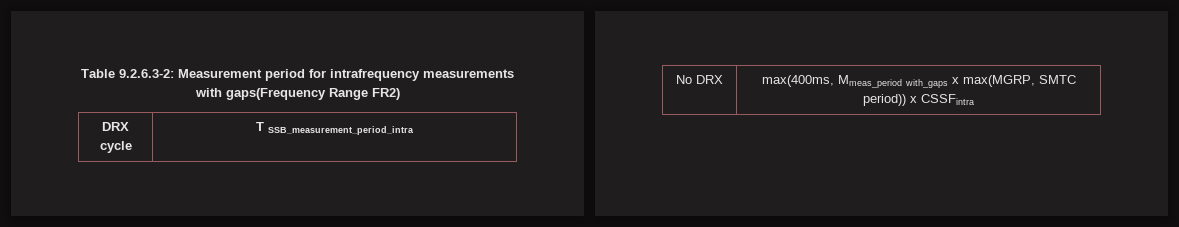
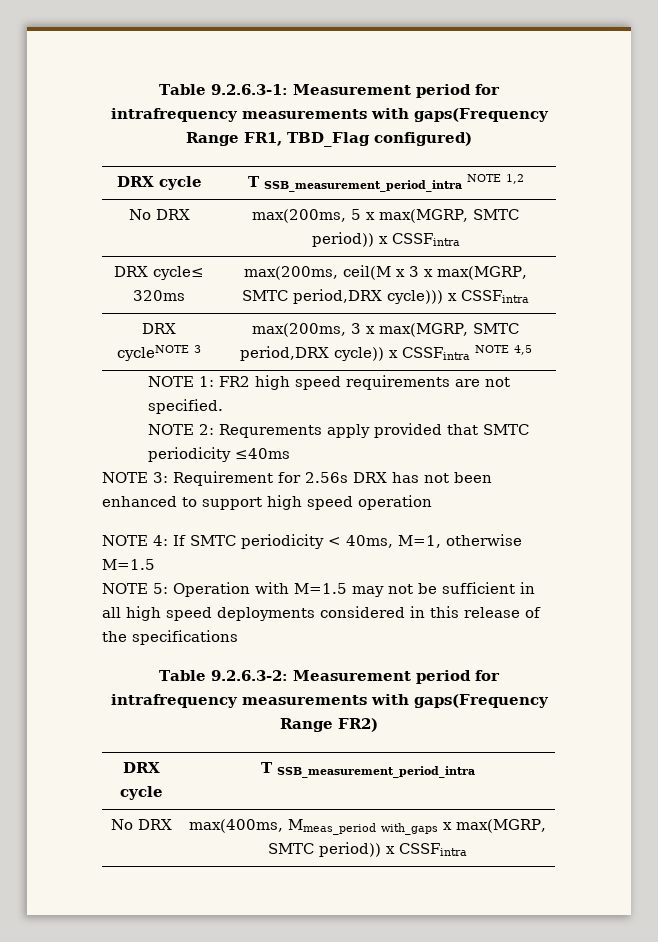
+ Table 9.2.6.3-1: Measurement period for intrafrequency measurements with gaps(Frequency Range FR1, TBD_Flag configured)
+ DRX cycle | T SSB_measurement_period_intra NOTE 1,2
+ No DRX | max(200ms, 5 x max(MGRP, SMTC period)) x CSSFintra
+ DRX cycle≤ 320ms | max(200ms, ceil(M x 3 x max(MGRP, SMTC period,DRX cycle))) x CSSFintra
+ DRX cycleNOTE 3 | max(200ms, 3 x max(MGRP, SMTC period,DRX cycle)) x CSSFintra NOTE 4,5
+ NOTE 1: FR2 high speed requirements are not specified.
+ NOTE 2: Requrements apply provided that SMTC periodicity ≤40ms
+ NOTE 3: Requirement for 2.56s DRX has not been enhanced to support high speed operation
+ NOTE 4: If SMTC periodicity < 40ms, M=1, otherwise M=1.5
+ NOTE 5: Operation with M=1.5 may not be sufficient in all high speed deployments considered in this release of the specifications

